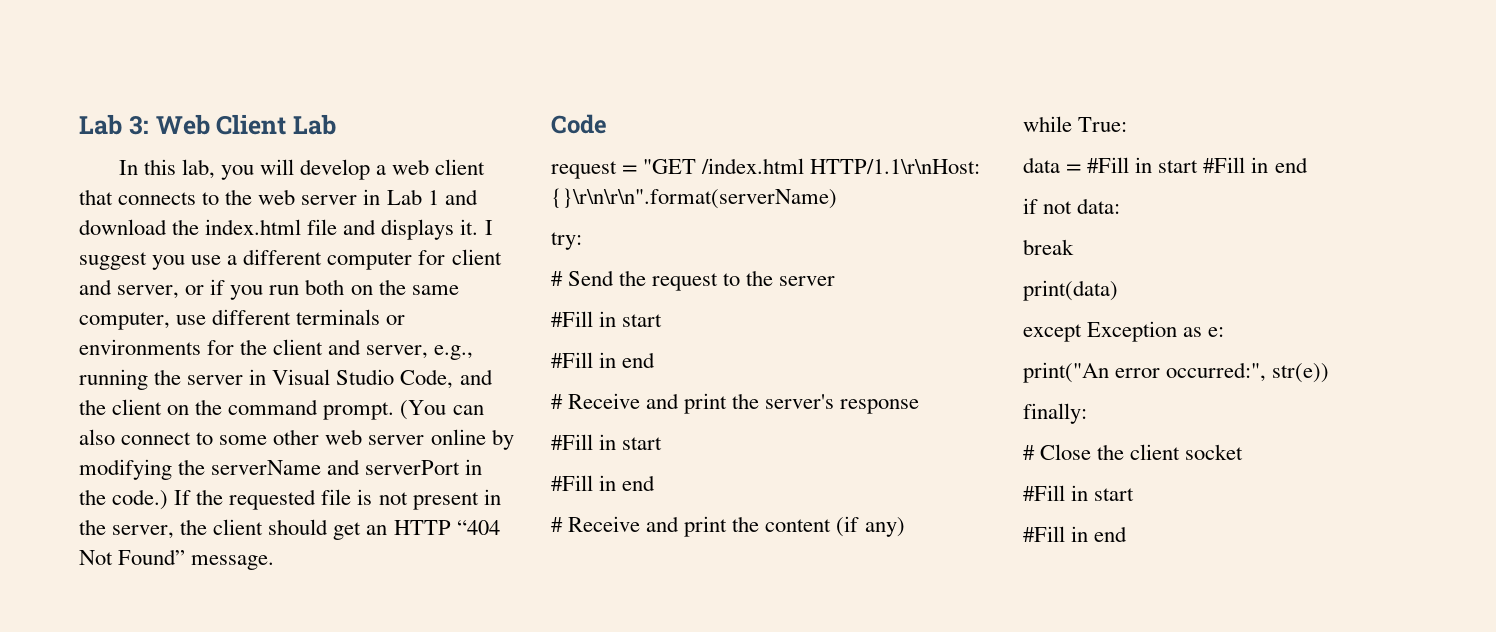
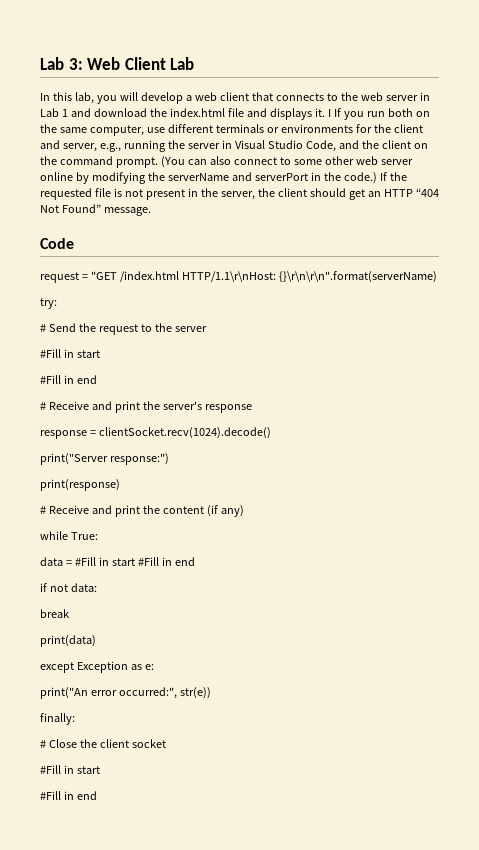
- I suggest you use a different computer for client and server, or if you run both on the same computer, use different terminals or environments for the client and server, e.g., running the server in Visual Studio Code, and the client on the command prompt.
+ I If you run both on the same computer, use different terminals or environments for the client and server, e.g., running the server in Visual Studio Code, and the client on the command prompt.
  # Receive and print the server's response
- #Fill in start
- #Fill in end
+ response = clientSocket.recv(1024).decode()
+ print("Server response:")
+ print(response)

